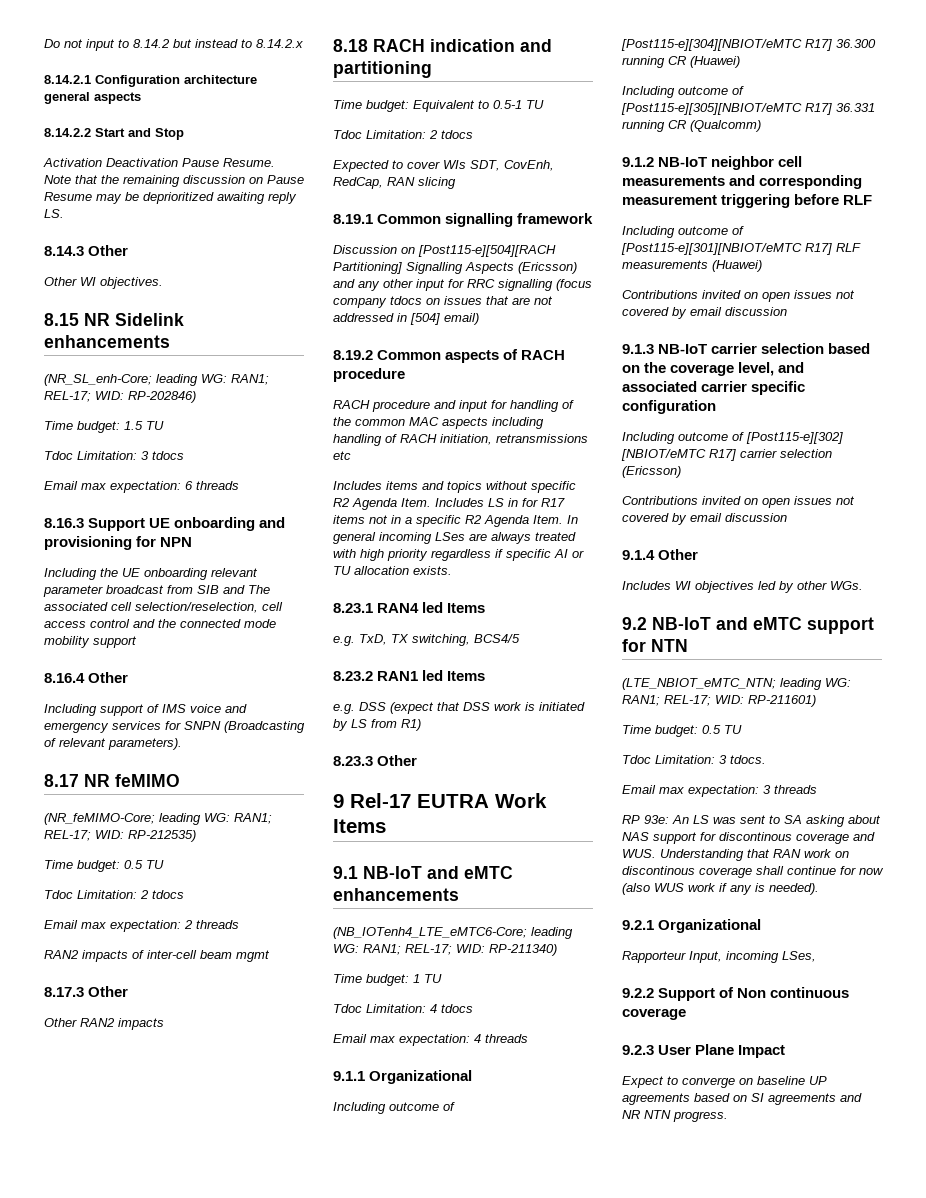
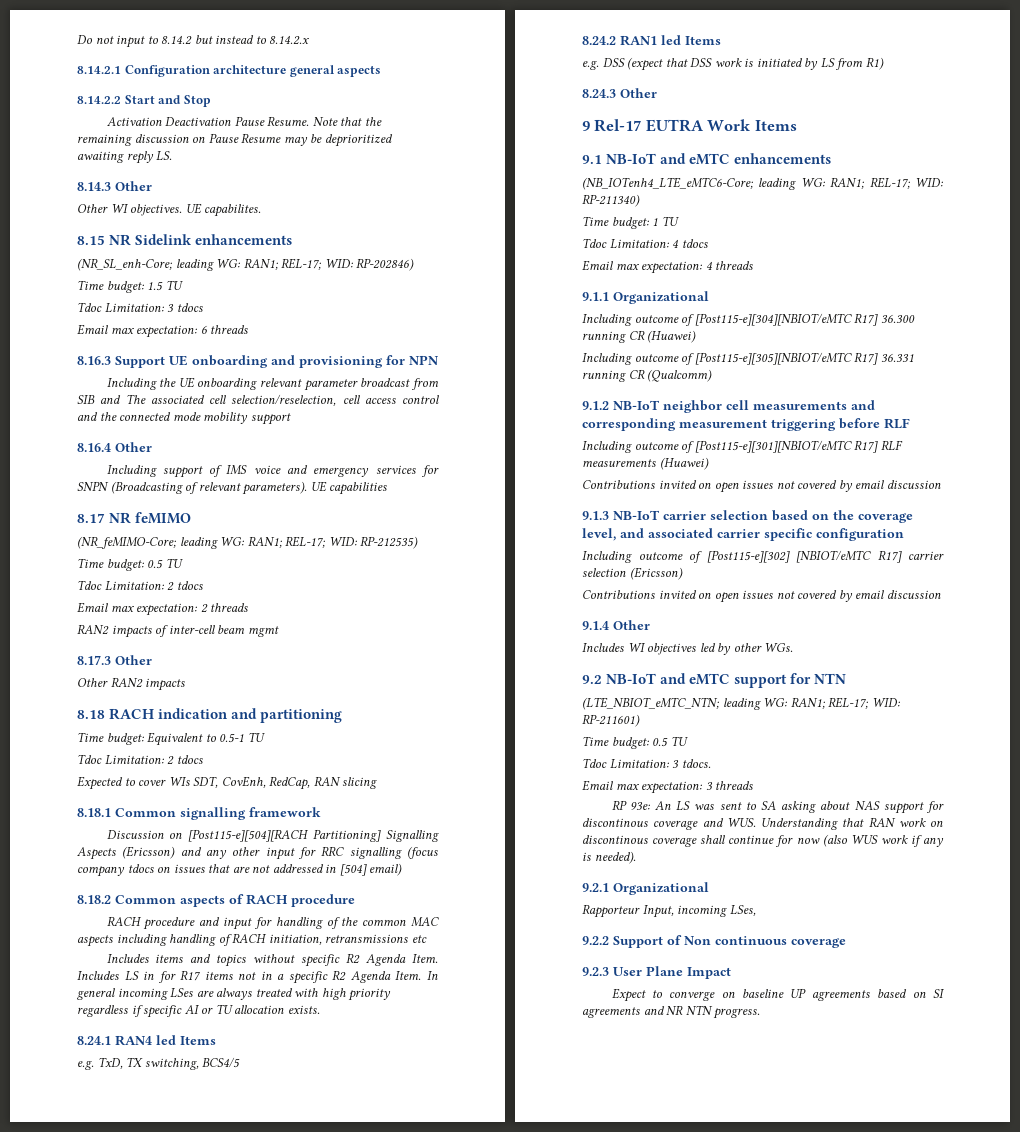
+ UE capabilites.
+ UE capabilities
- 8.19.1 Common signalling framework
+ 8.18.1 Common signalling framework
- 8.19.2 Common aspects of RACH procedure
+ 8.18.2 Common aspects of RACH procedure
- 8.23.1 RAN4 led Items
+ 8.24.1 RAN4 led Items
- 8.23.2 RAN1 led Items
+ 8.24.2 RAN1 led Items
- 8.23.3 Other
+ 8.24.3 Other

